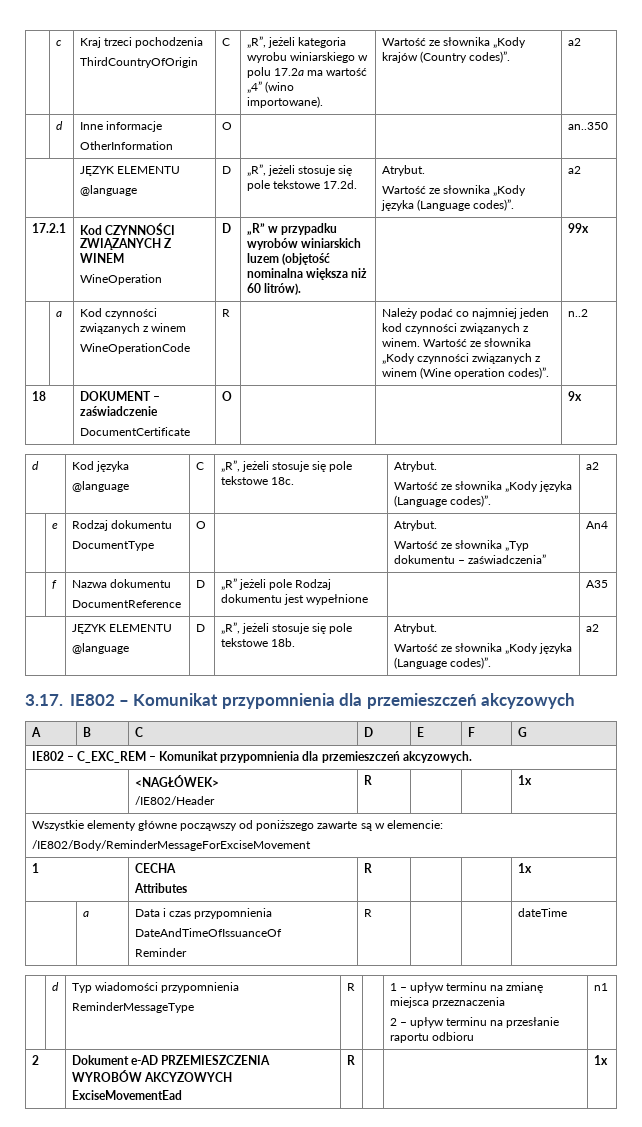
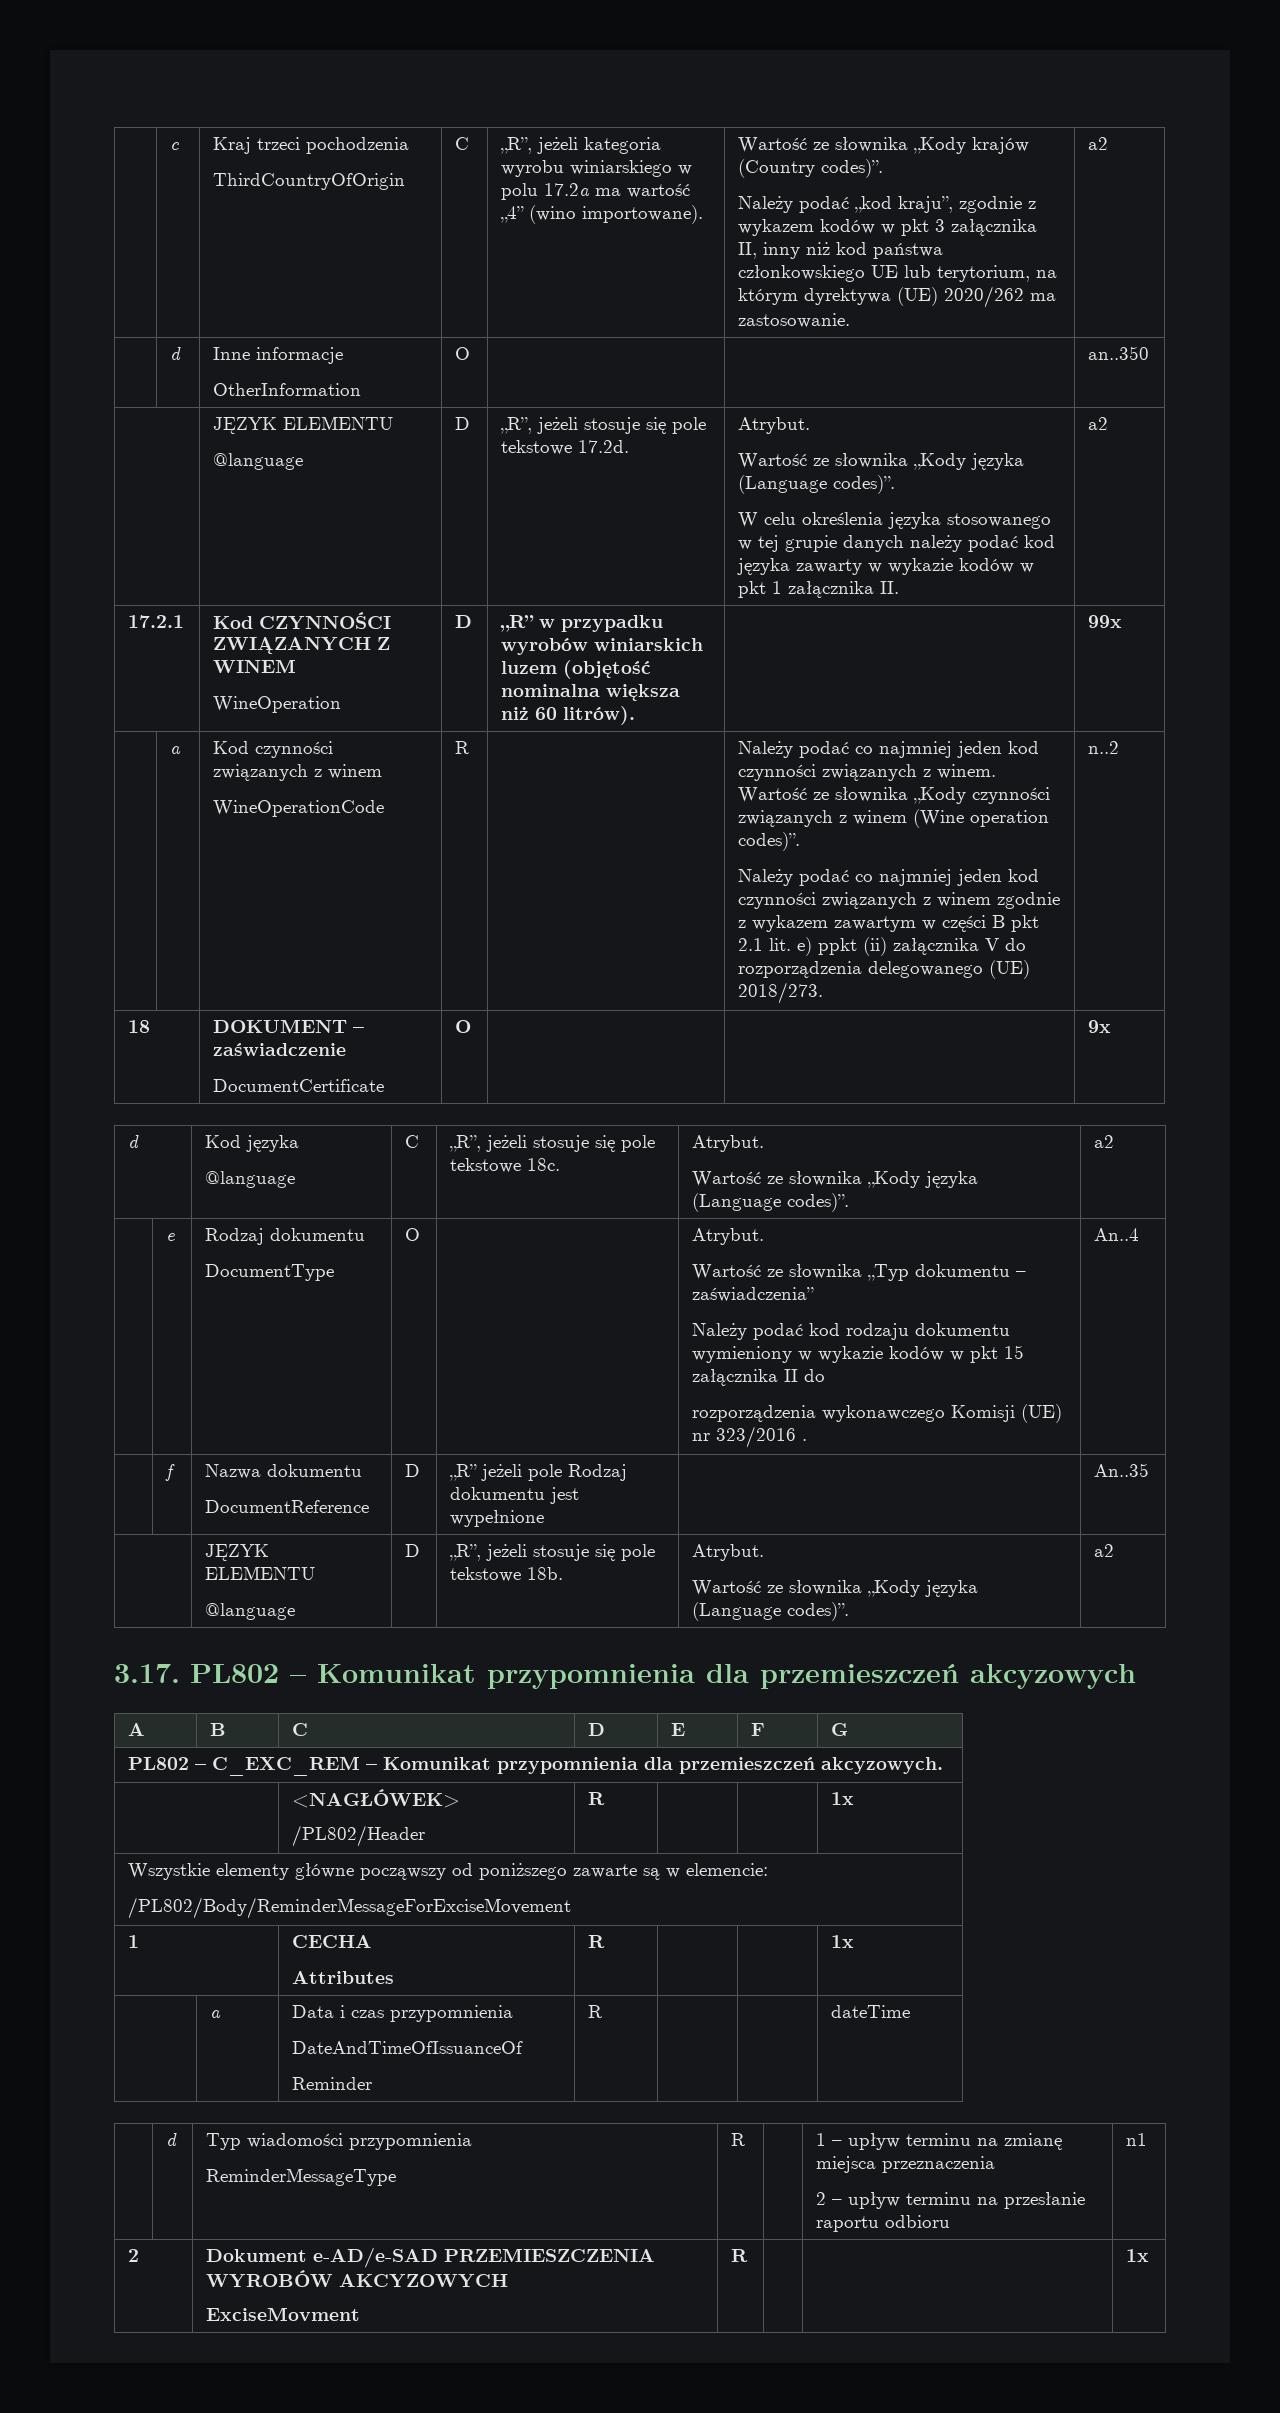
+ Należy podać „kod kraju”, zgodnie z wykazem kodów w pkt 3 załącznika II, inny niż kod państwa członkowskiego UE lub terytorium, na którym dyrektywa (UE) 2020/262 ma zastosowanie.
+ W celu określenia języka stosowanego w tej grupie danych należy podać kod języka zawarty w wykazie kodów w pkt 1 załącznika II.
+ Należy podać co najmniej jeden kod czynności związanych z winem zgodnie z wykazem zawartym w części B pkt 2.1 lit. e) ppkt (ii) załącznika V do rozporządzenia delegowanego (UE) 2018/273.
  | e | Rodzaj dokumentu
  DocumentType | O | | Atrybut.
- Wartość ze słownika „Typ dokumentu – zaświadczenia” | An4
+ Wartość ze słownika „Typ dokumentu – zaświadczenia”
+ Należy podać kod rodzaju dokumentu wymieniony w wykazie kodów w pkt 15 załącznika II do
+ rozporządzenia wykonawczego Komisji (UE) nr 323/2016 . | An..4
  | f | Nazwa dokumentu
- DocumentReference | D | „R” jeżeli pole Rodzaj dokumentu jest wypełnione | | A35
+ DocumentReference | D | „R” jeżeli pole Rodzaj dokumentu jest wypełnione | | An..35
- 3.17. IE802 – Komunikat przypomnienia dla przemieszczeń akcyzowych
+ 3.17. PL802 – Komunikat przypomnienia dla przemieszczeń akcyzowych
- IE802 – C_EXC_REM – Komunikat przypomnienia dla przemieszczeń akcyzowych.
+ PL802 – C_EXC_REM – Komunikat przypomnienia dla przemieszczeń akcyzowych.
  | <NAGŁÓWEK>
- /IE802/Header | R | | | 1x
+ /PL802/Header | R | | | 1x
  Wszystkie elementy główne począwszy od poniższego zawarte są w elemencie:
- /IE802/Body/ReminderMessageForExciseMovement
+ /PL802/Body/ReminderMessageForExciseMovement
- 2 | Dokument e-AD PRZEMIESZCZENIA WYROBÓW AKCYZOWYCH
- ExciseMovementEad | R | | | 1x
+ 2 | Dokument e-AD/e-SAD PRZEMIESZCZENIA WYROBÓW AKCYZOWYCH
+ ExciseMovment | R | | | 1x

